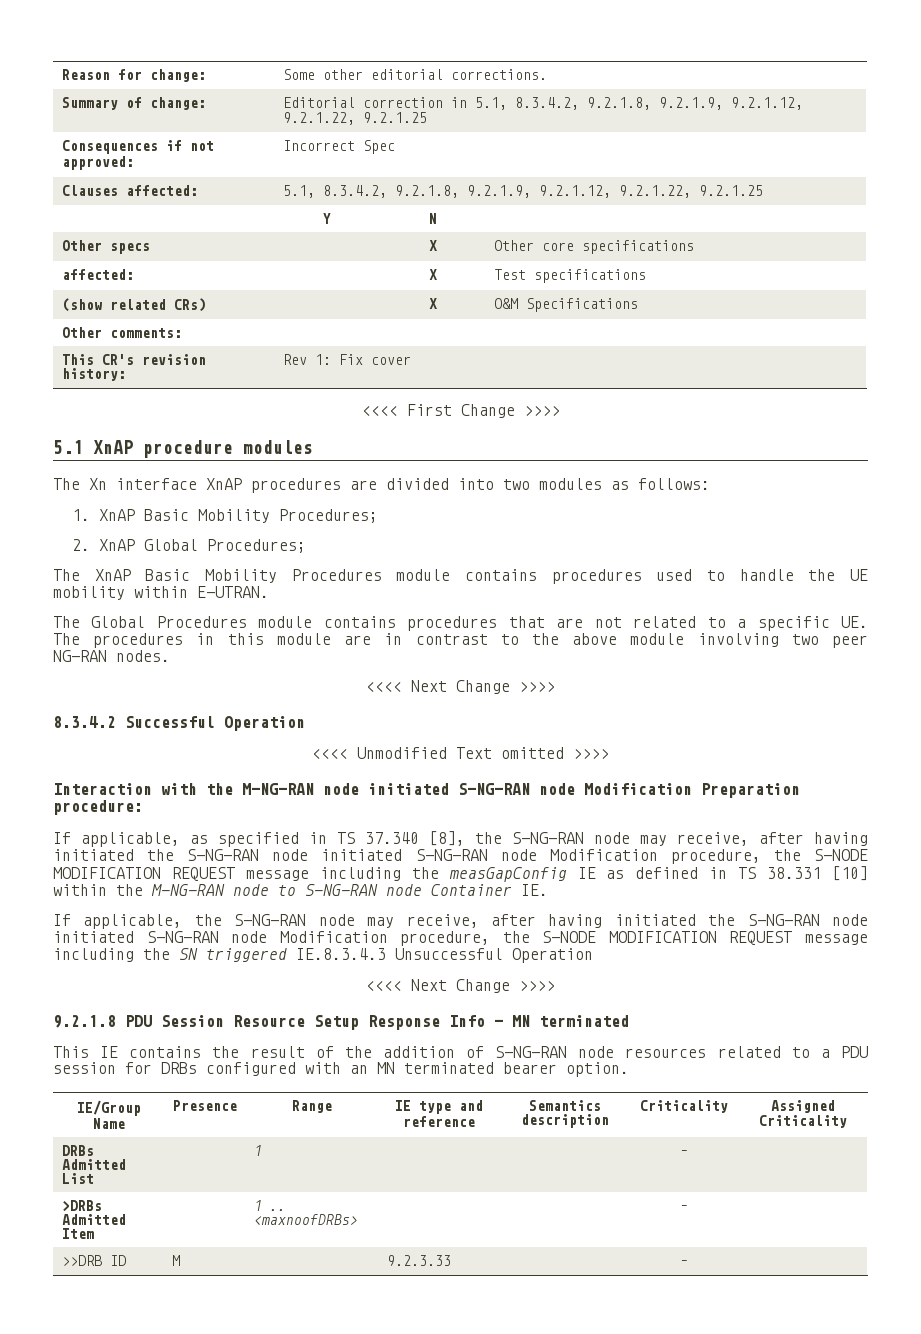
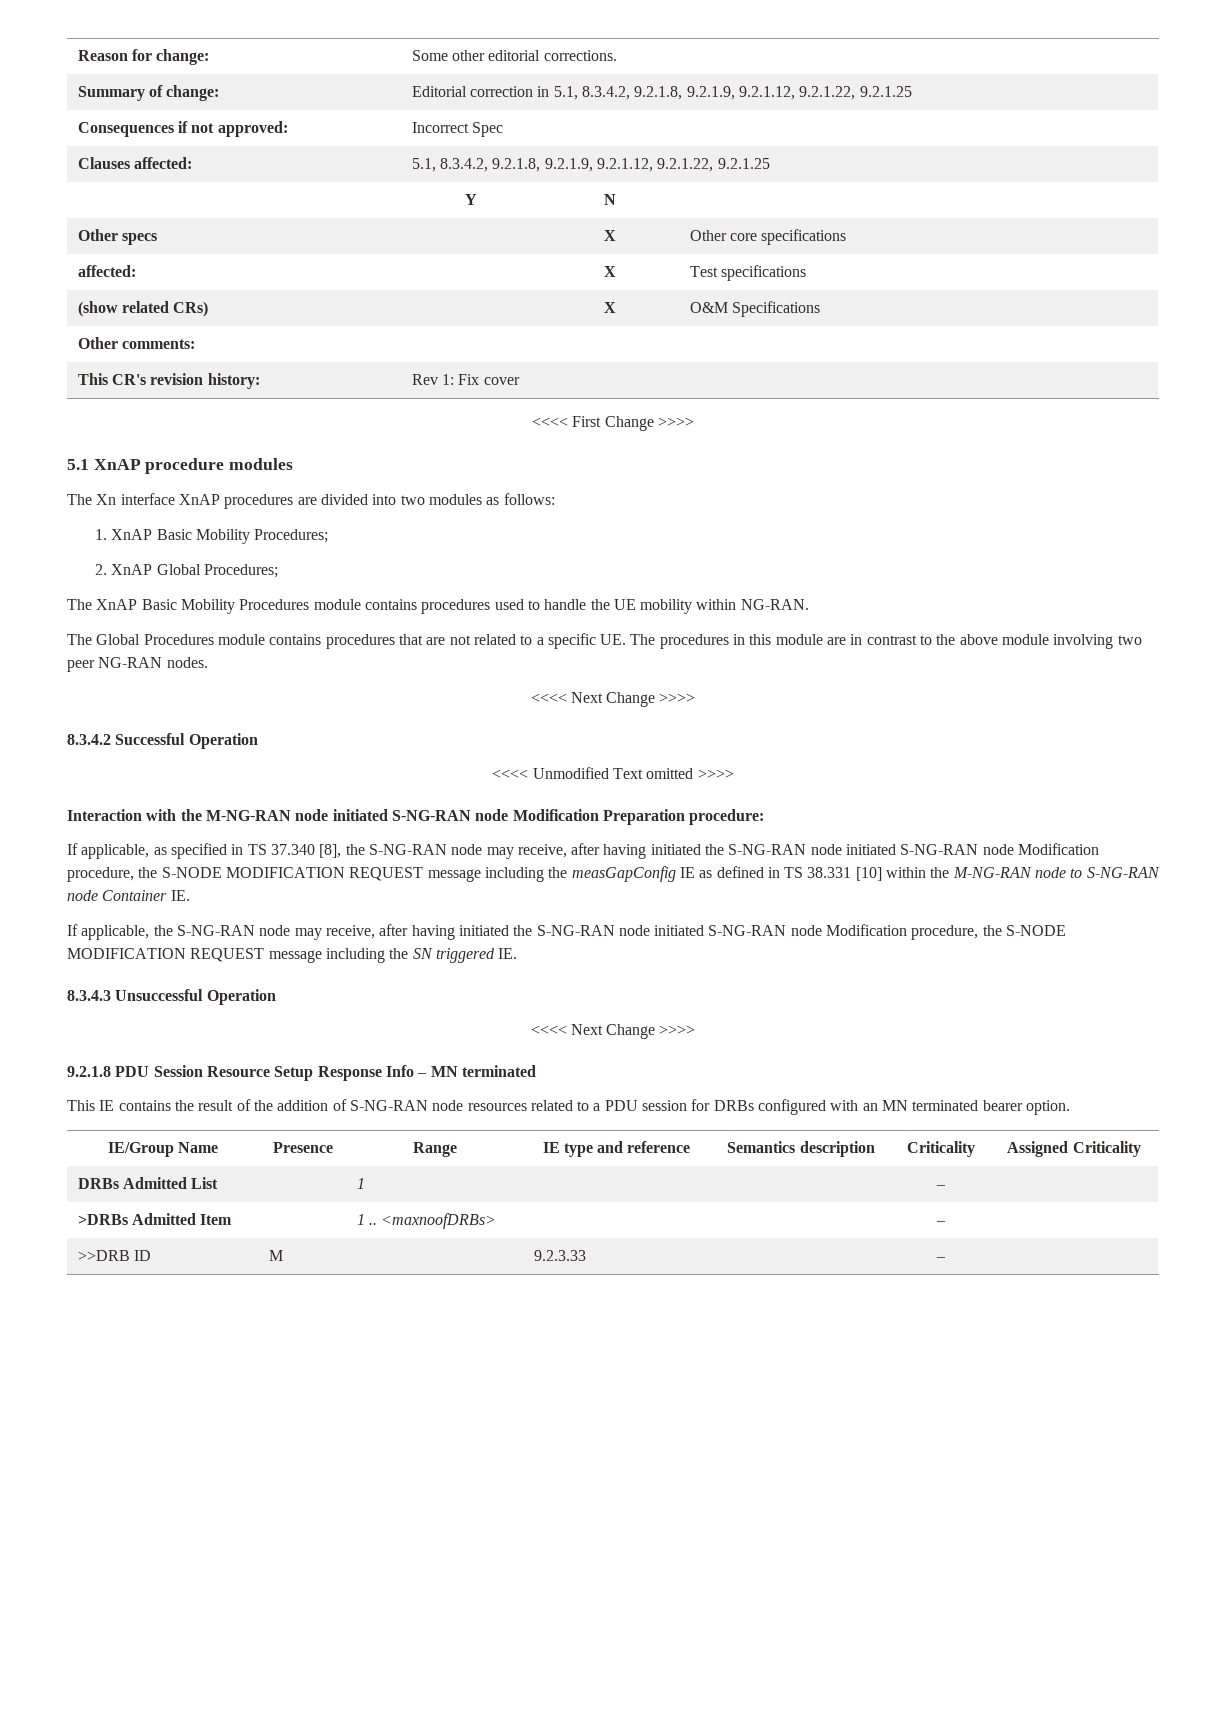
- The XnAP Basic Mobility Procedures module contains procedures used to handle the UE mobility within E-UTRAN.
+ The XnAP Basic Mobility Procedures module contains procedures used to handle the UE mobility within NG-RAN.
- If applicable, the S-NG-RAN node may receive, after having initiated the S-NG-RAN node initiated S-NG-RAN node Modification procedure, the S-NODE MODIFICATION REQUEST message including the SN triggered IE.8.3.4.3 Unsuccessful Operation
+ If applicable, the S-NG-RAN node may receive, after having initiated the S-NG-RAN node initiated S-NG-RAN node Modification procedure, the S-NODE MODIFICATION REQUEST message including the SN triggered IE.
+ 8.3.4.3 Unsuccessful Operation

